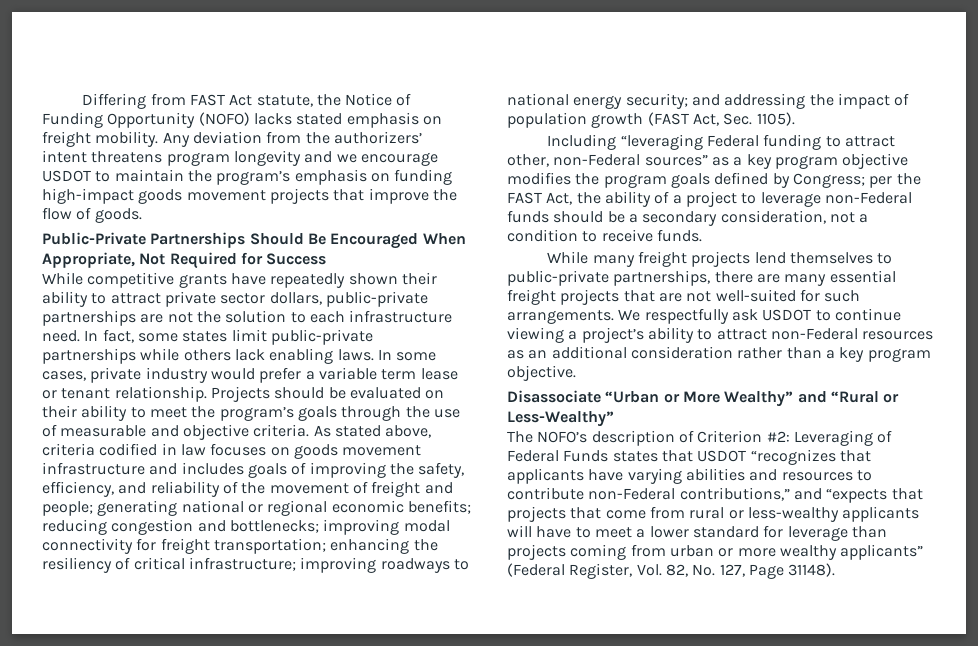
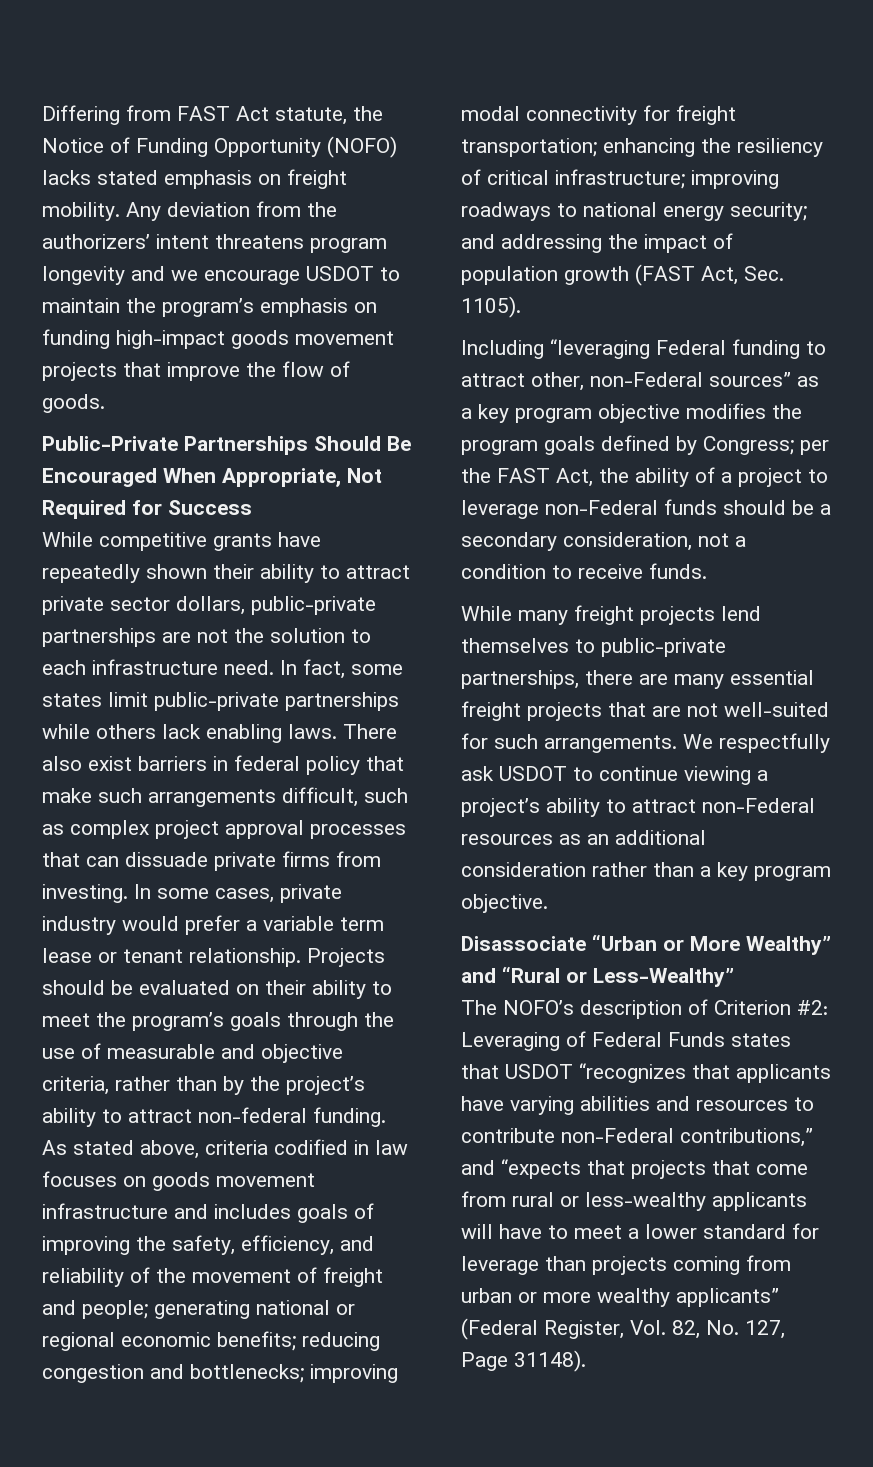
+ There also exist barriers in federal policy that make such arrangements difficult, such as complex project approval processes that can dissuade private firms from investing.
- Projects should be evaluated on their ability to meet the program’s goals through the use of measurable and objective criteria.
+ Projects should be evaluated on their ability to meet the program’s goals through the use of measurable and objective criteria, rather than by the project’s ability to attract non-federal funding.

